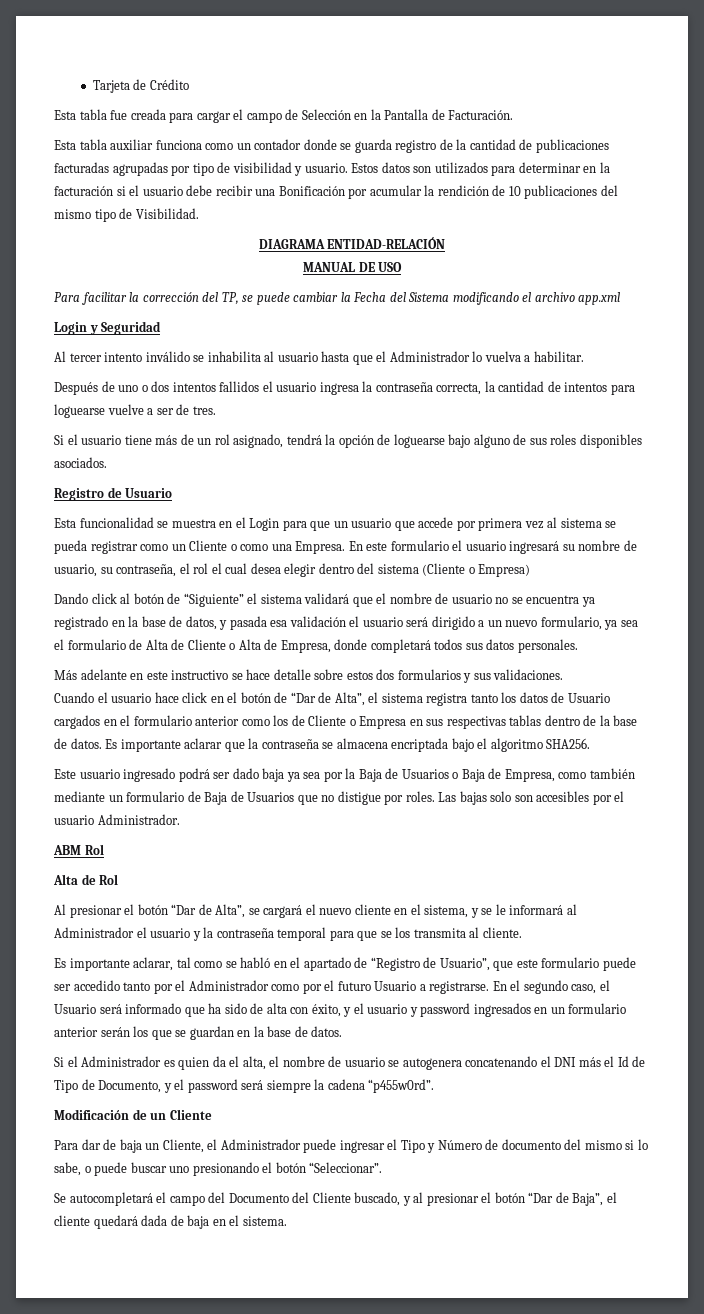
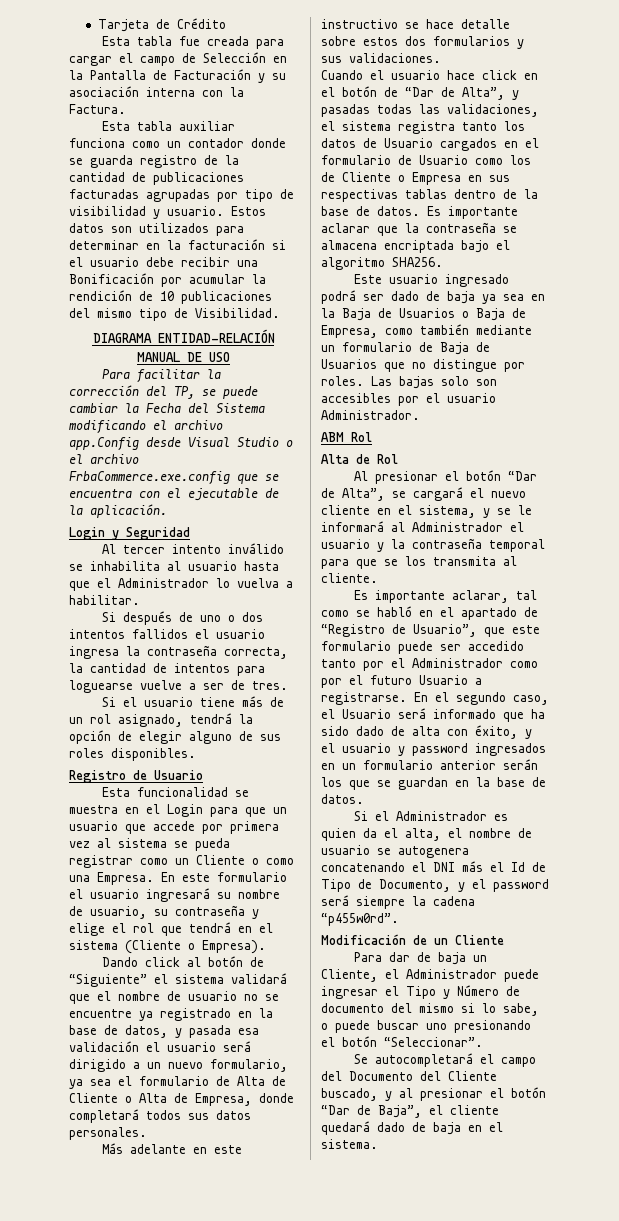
- Esta tabla fue creada para cargar el campo de Selección en la Pantalla de Facturación.
+ Esta tabla fue creada para cargar el campo de Selección en la Pantalla de Facturación y su asociación interna con la Factura.
- Para facilitar la corrección del TP, se puede cambiar la Fecha del Sistema modificando el archivo app.xml
+ Para facilitar la corrección del TP, se puede cambiar la Fecha del Sistema modificando el archivo app.Config desde Visual Studio o el archivo FrbaCommerce.exe.config que se encuentra con el ejecutable de la aplicación.
- Después de uno o dos intentos fallidos el usuario ingresa la contraseña correcta, la cantidad de intentos para loguearse vuelve a ser de tres.
+ Si después de uno o dos intentos fallidos el usuario ingresa la contraseña correcta, la cantidad de intentos para loguearse vuelve a ser de tres.
- Si el usuario tiene más de un rol asignado, tendrá la opción de loguearse bajo alguno de sus roles disponibles asociados.
+ Si el usuario tiene más de un rol asignado, tendrá la opción de elegir alguno de sus roles disponibles.
- En este formulario el usuario ingresará su nombre de usuario, su contraseña, el rol el cual desea elegir dentro del sistema (Cliente o Empresa)
+ En este formulario el usuario ingresará su nombre de usuario, su contraseña y elige el rol que tendrá en el sistema (Cliente o Empresa).
- Dando click al botón de “Siguiente” el sistema validará que el nombre de usuario no se encuentra ya registrado en la base de datos, y pasada esa validación el usuario será dirigido a un nuevo formulario, ya sea el formulario de Alta de Cliente o Alta de Empresa, donde completará todos sus datos personales.
+ Dando click al botón de “Siguiente” el sistema validará que el nombre de usuario no se encuentre ya registrado en la base de datos, y pasada esa validación el usuario será dirigido a un nuevo formulario, ya sea el formulario de Alta de Cliente o Alta de Empresa, donde completará todos sus datos personales.
- Cuando el usuario hace click en el botón de “Dar de Alta”, el sistema registra tanto los datos de Usuario cargados en el formulario anterior como los de Cliente o Empresa en sus respectivas tablas dentro de la base de datos.
+ Cuando el usuario hace click en el botón de “Dar de Alta”, y pasadas todas las validaciones, el sistema registra tanto los datos de Usuario cargados en el formulario de Usuario como los de Cliente o Empresa en sus respectivas tablas dentro de la base de datos.
- Este usuario ingresado podrá ser dado baja ya sea por la Baja de Usuarios o Baja de Empresa, como también mediante un formulario de Baja de Usuarios que no distigue por roles.
+ Este usuario ingresado podrá ser dado de baja ya sea en la Baja de Usuarios o Baja de Empresa, como también mediante un formulario de Baja de Usuarios que no distingue por roles.
- En el segundo caso, el Usuario será informado que ha sido de alta con éxito, y el usuario y password ingresados en un formulario anterior serán los que se guardan en la base de datos.
+ En el segundo caso, el Usuario será informado que ha sido dado de alta con éxito, y el usuario y password ingresados en un formulario anterior serán los que se guardan en la base de datos.
- Se autocompletará el campo del Documento del Cliente buscado, y al presionar el botón “Dar de Baja”, el cliente quedará dada de baja en el sistema.
+ Se autocompletará el campo del Documento del Cliente buscado, y al presionar el botón “Dar de Baja”, el cliente quedará dado de baja en el sistema.

